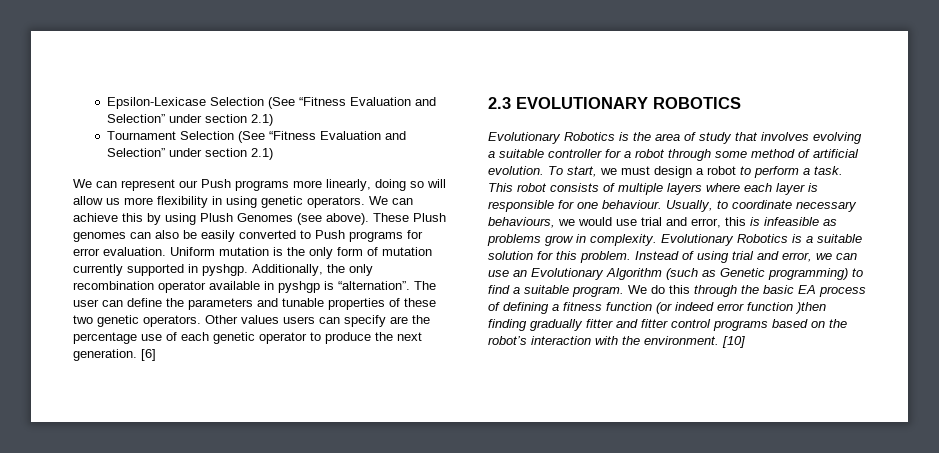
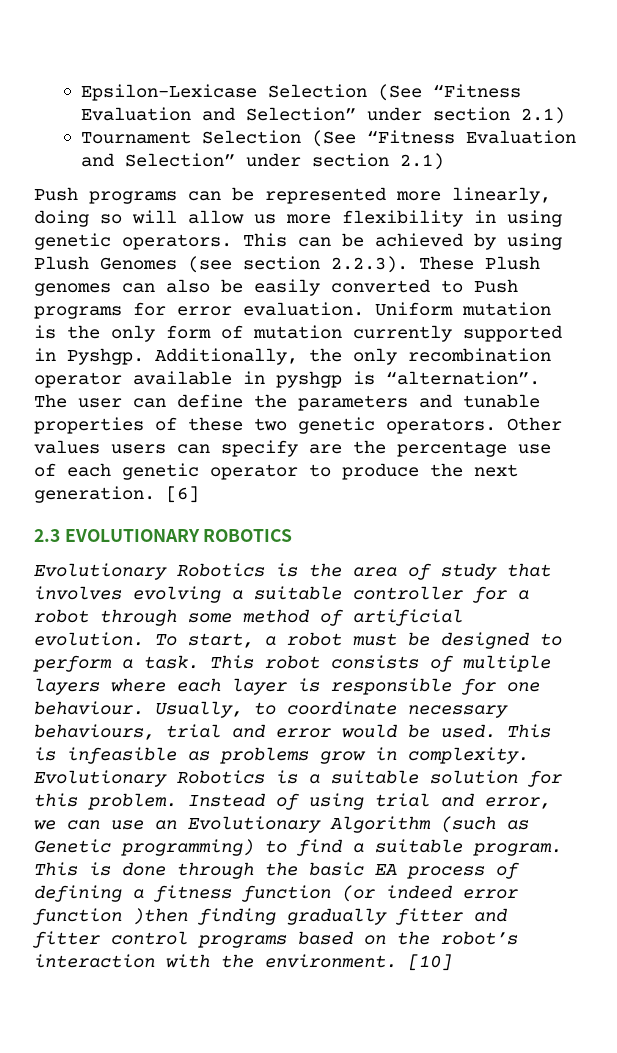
- We can represent our Push programs more linearly, doing so will allow us more flexibility in using genetic operators.
+ Push programs can be represented more linearly, doing so will allow us more flexibility in using genetic operators.
- We can achieve this by using Plush Genomes (see above). These Plush genomes can also be easily converted to Push programs for error evaluation.
+ This can be achieved by using Plush Genomes (see section 2.2.3). These Plush genomes can also be easily converted to Push programs for error evaluation.
- Uniform mutation is the only form of mutation currently supported in pyshgp.
+ Uniform mutation is the only form of mutation currently supported in Pyshgp.
- To start, we must design a robot to perform a task.
+ To start, a robot must be designed to perform a task.
- Usually, to coordinate necessary behaviours, we would use trial and error, this is infeasible as problems grow in complexity.
+ Usually, to coordinate necessary behaviours, trial and error would be used. This is infeasible as problems grow in complexity.
- We do this through the basic EA process of defining a fitness function (or indeed error function )then finding gradually fitter and fitter control programs based on the robot’s interaction with the environment.
+ This is done through the basic EA process of defining a fitness function (or indeed error function )then finding gradually fitter and fitter control programs based on the robot’s interaction with the environment.

